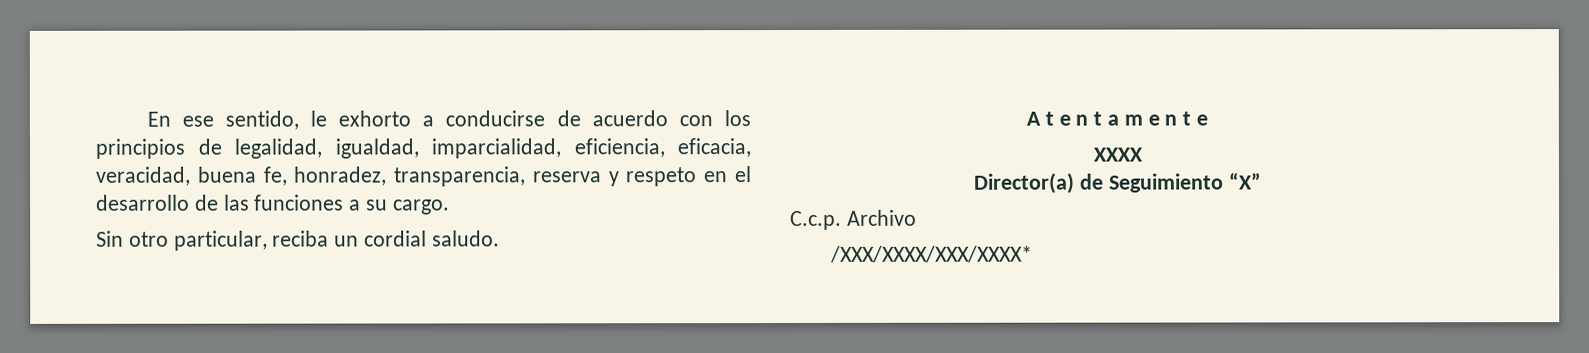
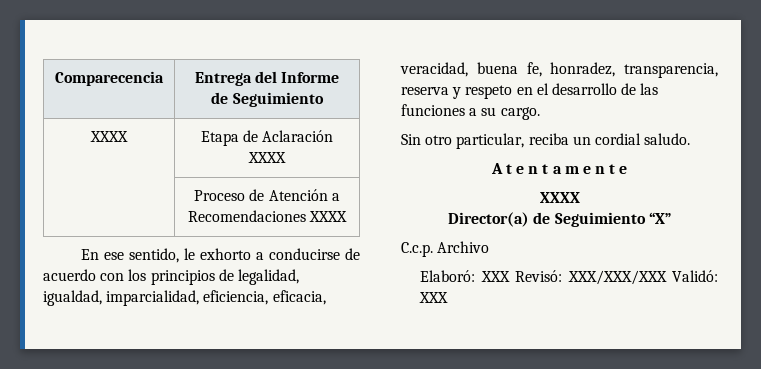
+ Comparecencia | Entrega del Informe de Seguimiento
+ XXXX | Etapa de Aclaración XXXX
+ | Proceso de Atención a Recomendaciones XXXX
- /XXX/XXXX/XXX/XXXX*
+ Elaboró: XXX Revisó: XXX/XXX/XXX Validó: XXX

